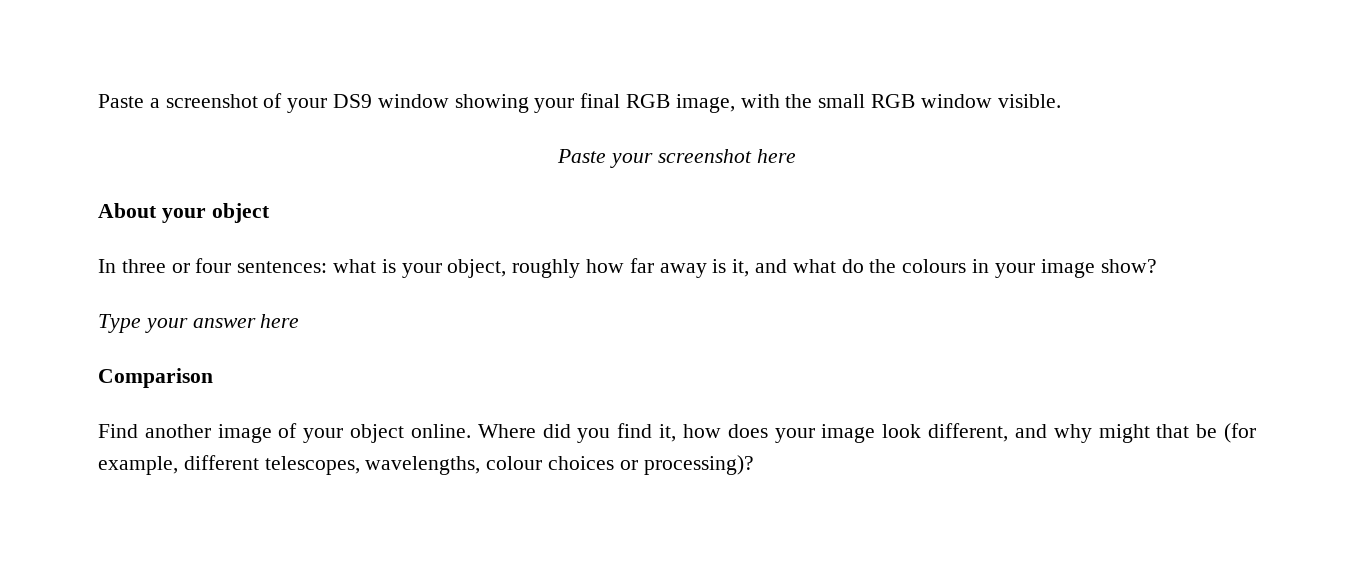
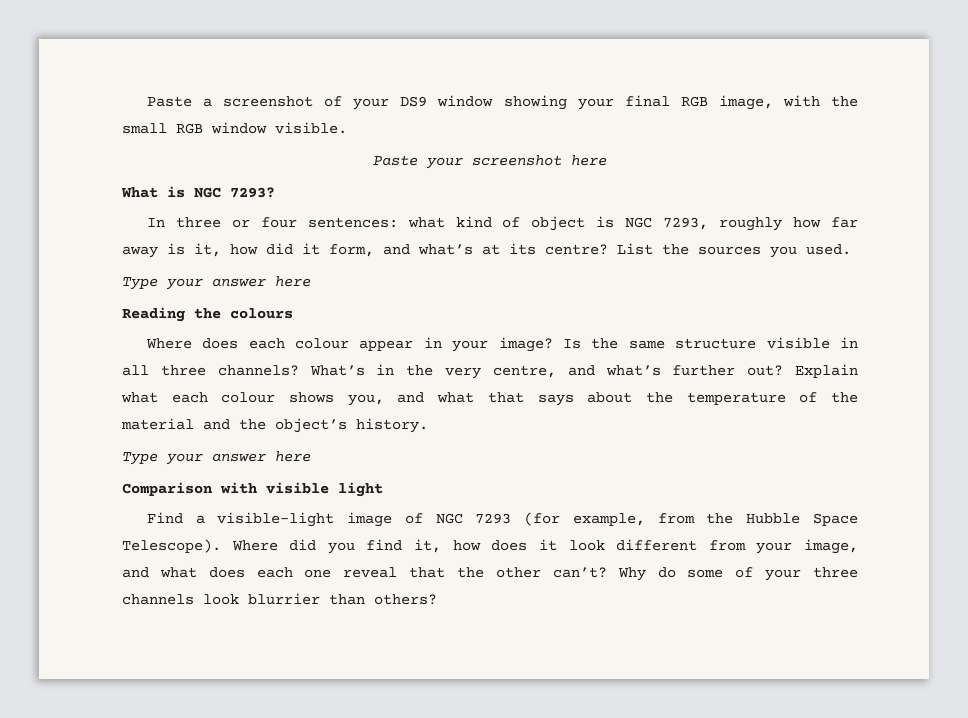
- About your object
+ What is NGC 7293?
- In three or four sentences: what is your object, roughly how far away is it, and what do the colours in your image show?
+ In three or four sentences: what kind of object is NGC 7293, roughly how far away is it, how did it form, and what’s at its centre? List the sources you used.
+ Type your answer here
+ Reading the colours
+ Where does each colour appear in your image? Is the same structure visible in all three channels? What’s in the very centre, and what’s further out? Explain what each colour shows you, and what that says about the temperature of the material and the object’s history.
- Comparison
- Find another image of your object online.
+ Comparison with visible light
+ Find a visible-light image of NGC 7293 (for example, from the Hubble Space Telescope).
- Where did you find it, how does your image look different, and why might that be (for example, different telescopes, wavelengths, colour choices or processing)?
+ Where did you find it, how does it look different from your image, and what does each one reveal that the other can’t? Why do some of your three channels look blurrier than others?

